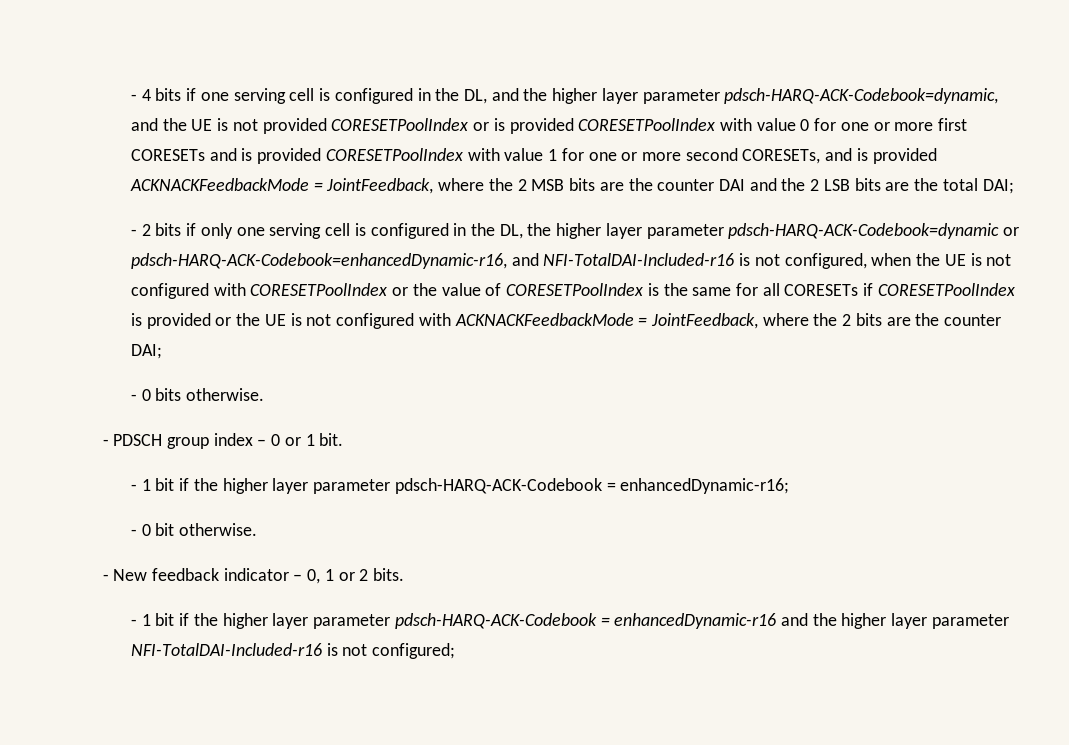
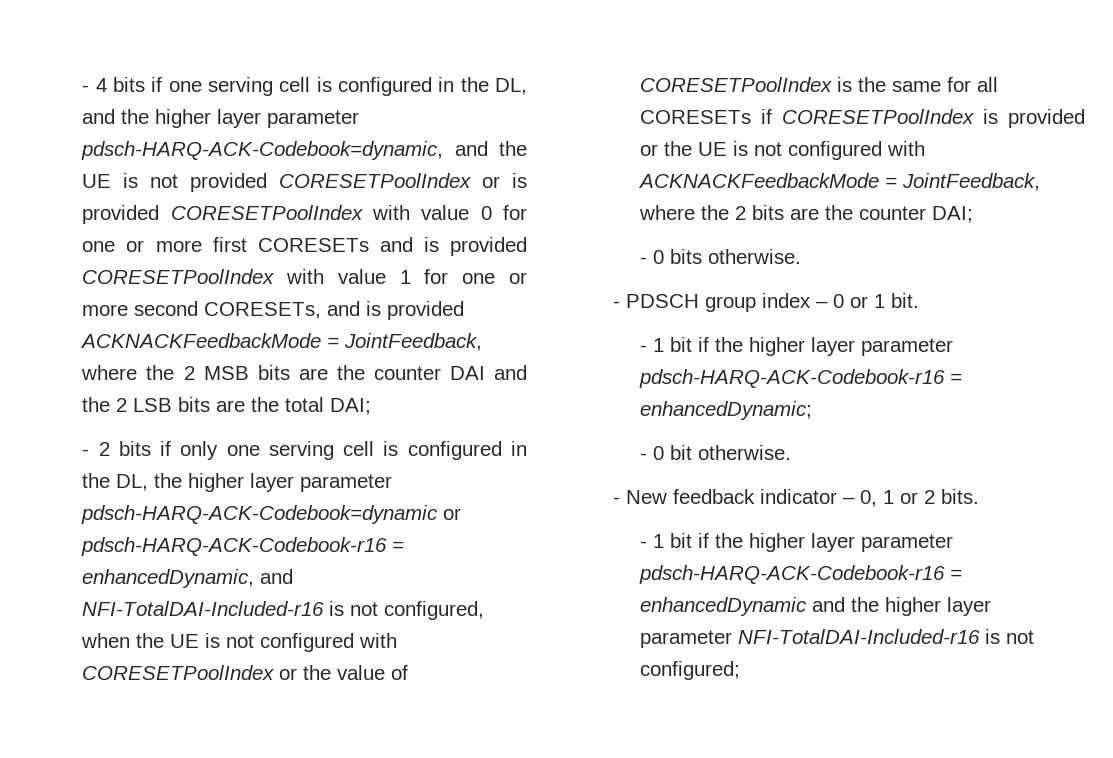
- - 2 bits if only one serving cell is configured in the DL, the higher layer parameter pdsch-HARQ-ACK-Codebook=dynamic or pdsch-HARQ-ACK-Codebook=enhancedDynamic-r16, and NFI-TotalDAI-Included-r16 is not configured, when the UE is not configured with CORESETPoolIndex or the value of CORESETPoolIndex is the same for all CORESETs if CORESETPoolIndex is provided or the UE is not configured with ACKNACKFeedbackMode = JointFeedback, where the 2 bits are the counter DAI;
+ - 2 bits if only one serving cell is configured in the DL, the higher layer parameter pdsch-HARQ-ACK-Codebook=dynamic or pdsch-HARQ-ACK-Codebook-r16 = enhancedDynamic, and NFI-TotalDAI-Included-r16 is not configured, when the UE is not configured with CORESETPoolIndex or the value of CORESETPoolIndex is the same for all CORESETs if CORESETPoolIndex is provided or the UE is not configured with ACKNACKFeedbackMode = JointFeedback, where the 2 bits are the counter DAI;
- - 1 bit if the higher layer parameter pdsch-HARQ-ACK-Codebook = enhancedDynamic-r16;
+ - 1 bit if the higher layer parameter pdsch-HARQ-ACK-Codebook-r16 = enhancedDynamic;
- - 1 bit if the higher layer parameter pdsch-HARQ-ACK-Codebook = enhancedDynamic-r16 and the higher layer parameter NFI-TotalDAI-Included-r16 is not configured;
+ - 1 bit if the higher layer parameter pdsch-HARQ-ACK-Codebook-r16 = enhancedDynamic and the higher layer parameter NFI-TotalDAI-Included-r16 is not configured;

